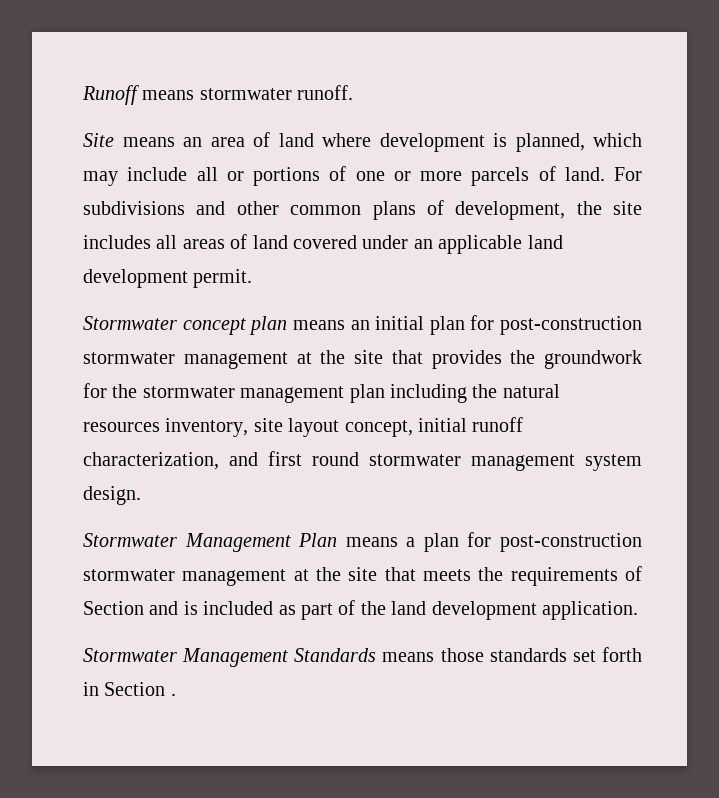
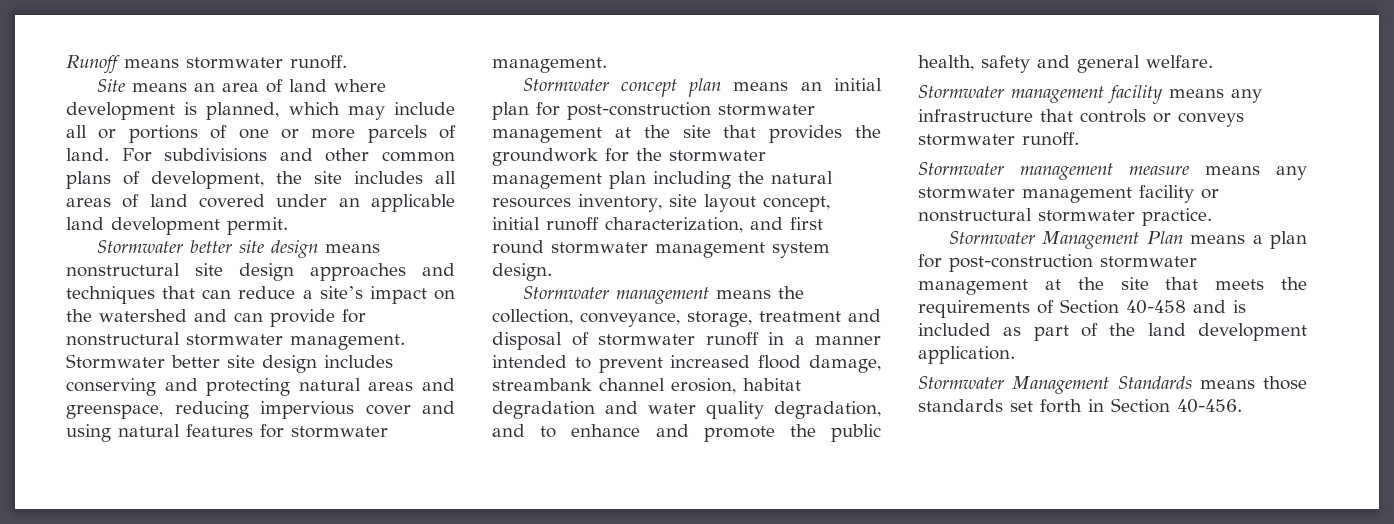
+ Stormwater better site design means nonstructural site design approaches and techniques that can reduce a site’s impact on the watershed and can provide for nonstructural stormwater management. Stormwater better site design includes conserving and protecting natural areas and greenspace, reducing impervious cover and using natural features for stormwater management.
+ Stormwater management means the collection, conveyance, storage, treatment and disposal of stormwater runoff in a manner intended to prevent increased flood damage, streambank channel erosion, habitat degradation and water quality degradation, and to enhance and promote the public health, safety and general welfare.
+ Stormwater management facility means any infrastructure that controls or conveys stormwater runoff.
+ Stormwater management measure means any stormwater management facility or nonstructural stormwater practice.
- Stormwater Management Plan means a plan for post-construction stormwater management at the site that meets the requirements of Section and is included as part of the land development application.
+ Stormwater Management Plan means a plan for post-construction stormwater management at the site that meets the requirements of Section 40-458 and is included as part of the land development application.
- Stormwater Management Standards means those standards set forth in Section .
+ Stormwater Management Standards means those standards set forth in Section 40-456.

